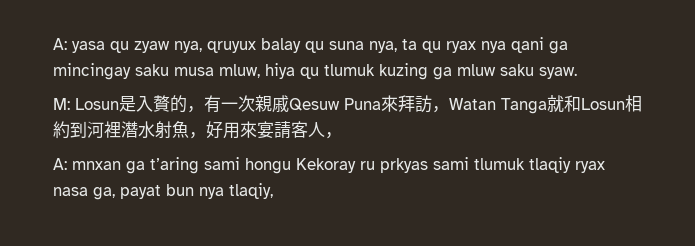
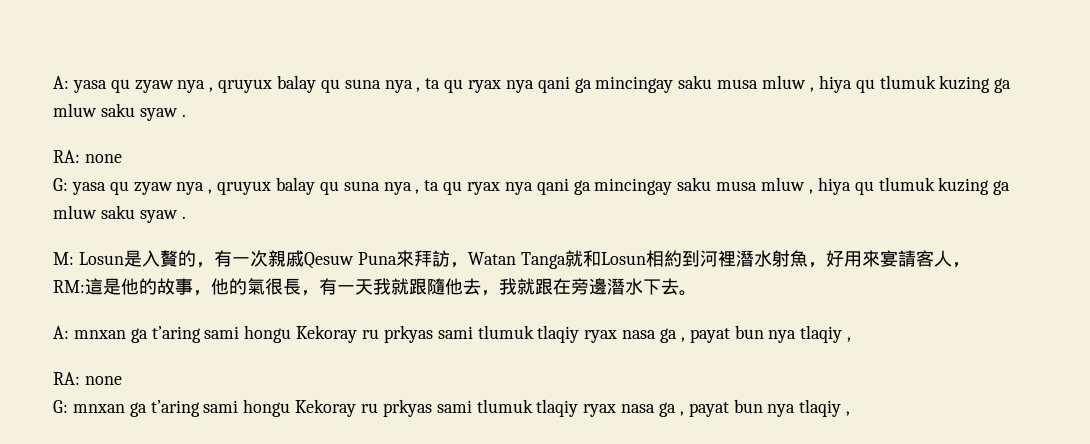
- A: yasa qu zyaw nya, qruyux balay qu suna nya, ta qu ryax nya qani ga mincingay saku musa mluw, hiya qu tlumuk kuzing ga mluw saku syaw.
+ A: yasa qu zyaw nya , qruyux balay qu suna nya , ta qu ryax nya qani ga mincingay saku musa mluw , hiya qu tlumuk kuzing ga mluw saku syaw .
+ RA: none
+ G: yasa qu zyaw nya , qruyux balay qu suna nya , ta qu ryax nya qani ga mincingay saku musa mluw , hiya qu tlumuk kuzing ga mluw saku syaw .
+ RM:這是他的故事，他的氣很長，有一天我就跟隨他去，我就跟在旁邊潛水下去。
- A: mnxan ga t’aring sami hongu Kekoray ru prkyas sami tlumuk tlaqiy ryax nasa ga, payat bun nya tlaqiy,
+ A: mnxan ga t’aring sami hongu Kekoray ru prkyas sami tlumuk tlaqiy ryax nasa ga , payat bun nya tlaqiy ,
+ RA: none
+ G: mnxan ga t’aring sami hongu Kekoray ru prkyas sami tlumuk tlaqiy ryax nasa ga , payat bun nya tlaqiy ,

